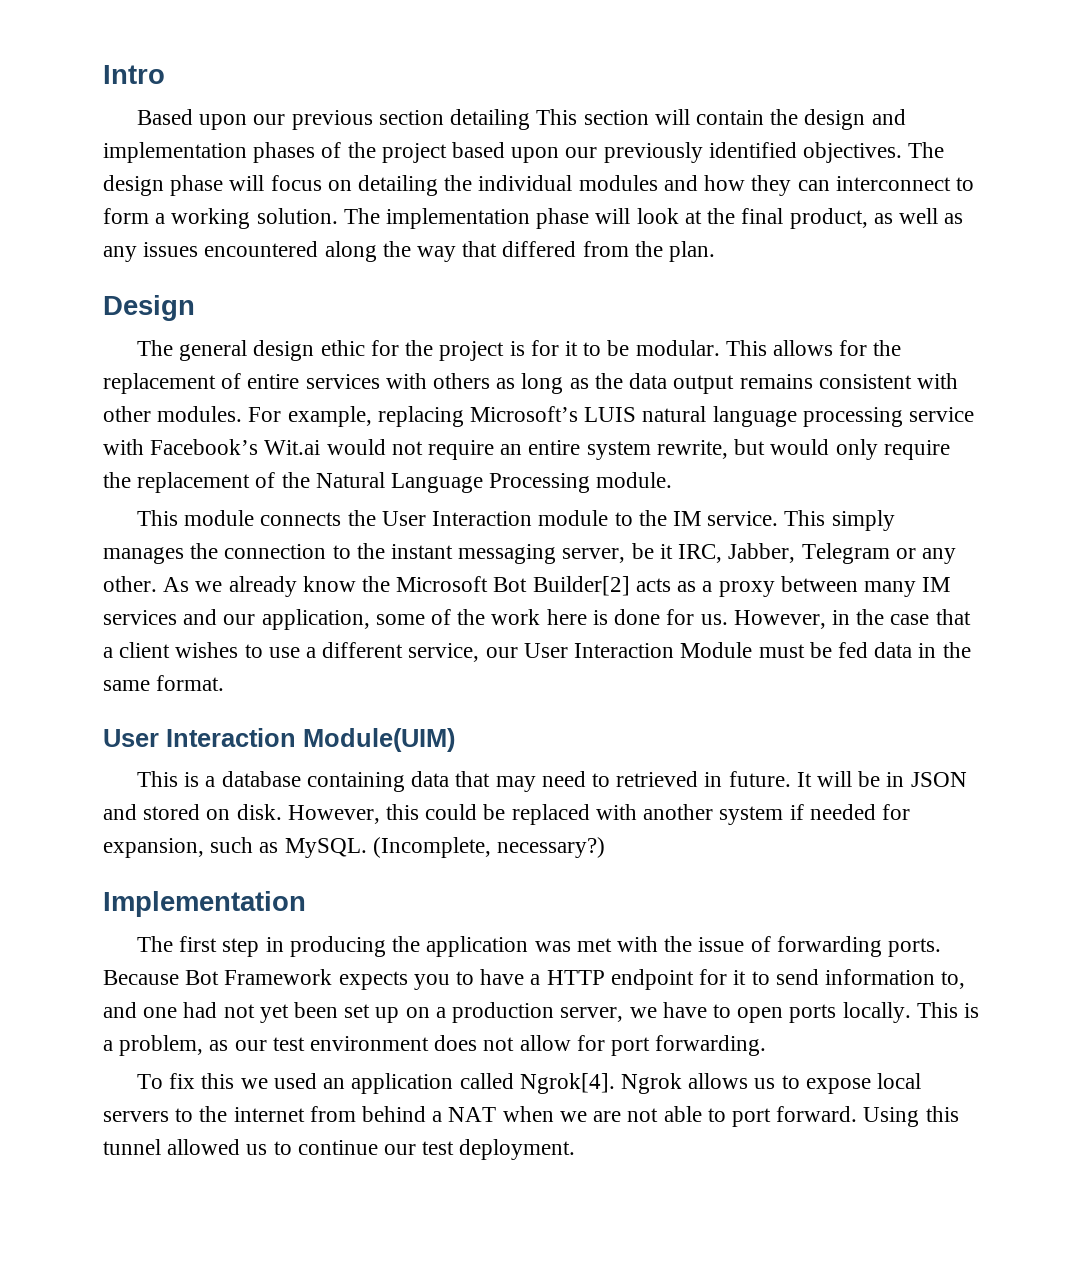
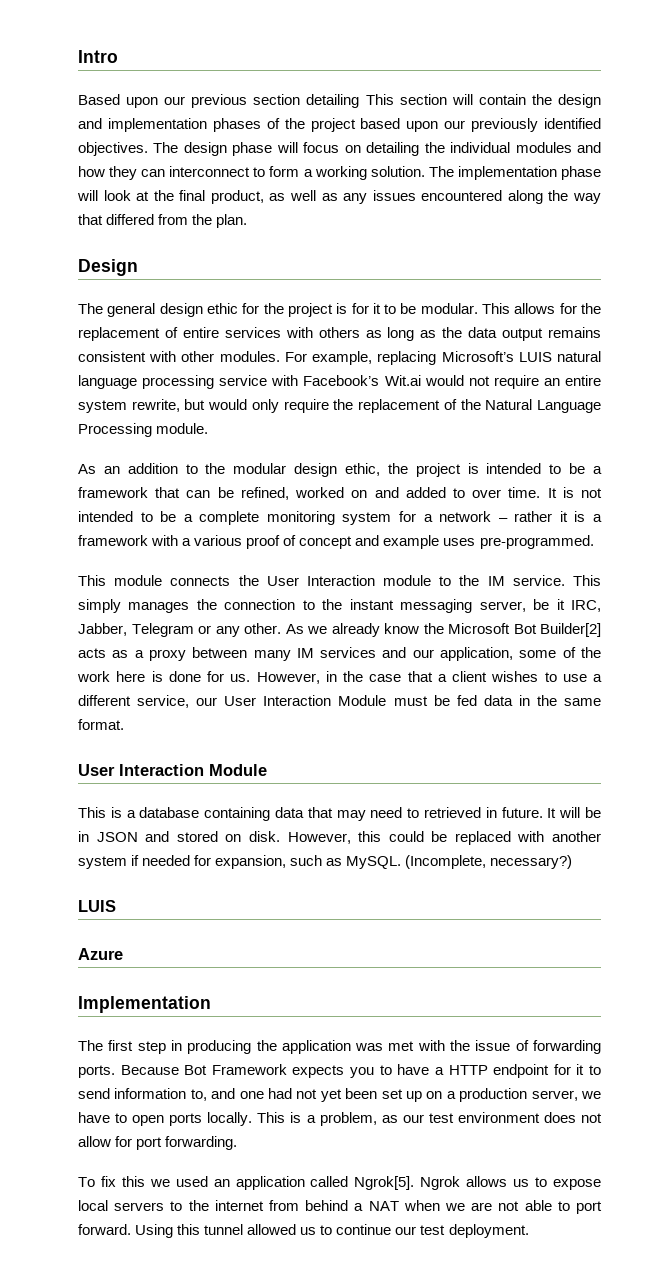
+ As an addition to the modular design ethic, the project is intended to be a framework that can be refined, worked on and added to over time. It is not intended to be a complete monitoring system for a network – rather it is a framework with a various proof of concept and example uses pre-programmed.
  However, in the case that a client wishes to use a different service, our User Interaction Module must be fed data in the same format.
- User Interaction Module(UIM)
+ User Interaction Module
  (Incomplete, necessary?)
+ LUIS
+ Azure
- To fix this we used an application called Ngrok[4].
+ To fix this we used an application called Ngrok[5].

